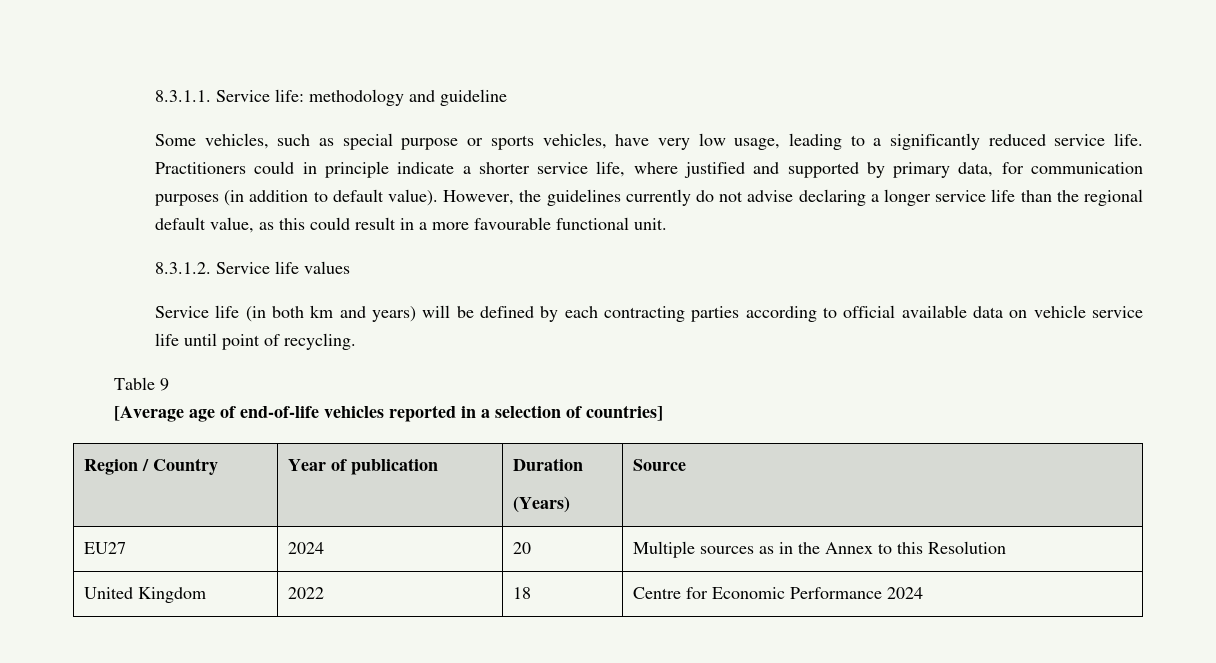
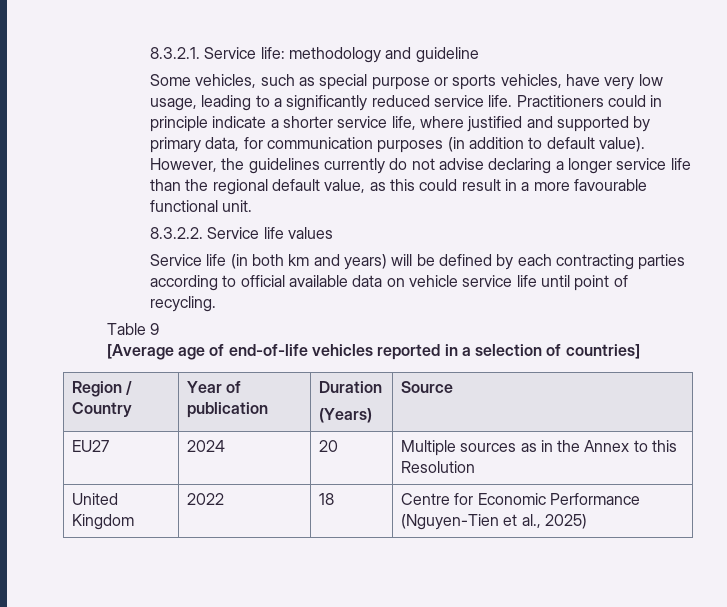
- 8.3.1.1. Service life: methodology and guideline
+ 8.3.2.1. Service life: methodology and guideline
- 8.3.1.2. Service life values
+ 8.3.2.2. Service life values
- United Kingdom | 2022 | 18 | Centre for Economic Performance 2024
+ United Kingdom | 2022 | 18 | Centre for Economic Performance (Nguyen-Tien et al., 2025)

